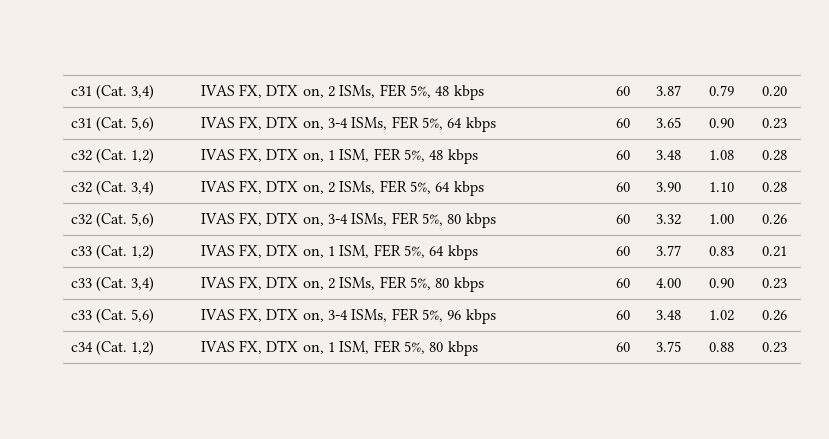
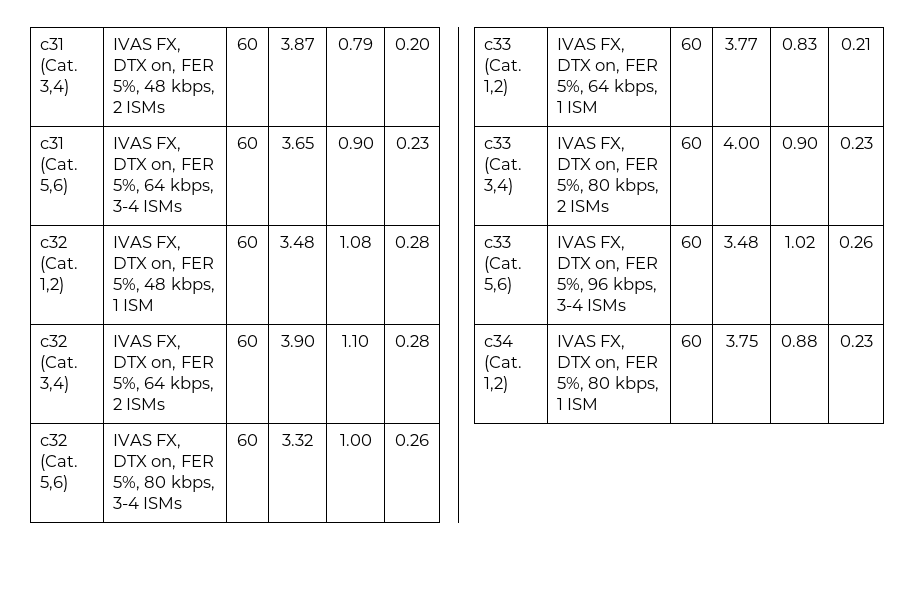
- c31 (Cat. 3,4) | IVAS FX, DTX on, 2 ISMs, FER 5%, 48 kbps | 60 | 3.87 | 0.79 | 0.20
+ c31 (Cat. 3,4) | IVAS FX, DTX on, FER 5%, 48 kbps, 2 ISMs | 60 | 3.87 | 0.79 | 0.20
- c31 (Cat. 5,6) | IVAS FX, DTX on, 3-4 ISMs, FER 5%, 64 kbps | 60 | 3.65 | 0.90 | 0.23
+ c31 (Cat. 5,6) | IVAS FX, DTX on, FER 5%, 64 kbps, 3-4 ISMs | 60 | 3.65 | 0.90 | 0.23
- c32 (Cat. 1,2) | IVAS FX, DTX on, 1 ISM, FER 5%, 48 kbps | 60 | 3.48 | 1.08 | 0.28
+ c32 (Cat. 1,2) | IVAS FX, DTX on, FER 5%, 48 kbps, 1 ISM | 60 | 3.48 | 1.08 | 0.28
- c32 (Cat. 3,4) | IVAS FX, DTX on, 2 ISMs, FER 5%, 64 kbps | 60 | 3.90 | 1.10 | 0.28
+ c32 (Cat. 3,4) | IVAS FX, DTX on, FER 5%, 64 kbps, 2 ISMs | 60 | 3.90 | 1.10 | 0.28
- c32 (Cat. 5,6) | IVAS FX, DTX on, 3-4 ISMs, FER 5%, 80 kbps | 60 | 3.32 | 1.00 | 0.26
+ c32 (Cat. 5,6) | IVAS FX, DTX on, FER 5%, 80 kbps, 3-4 ISMs | 60 | 3.32 | 1.00 | 0.26
- c33 (Cat. 1,2) | IVAS FX, DTX on, 1 ISM, FER 5%, 64 kbps | 60 | 3.77 | 0.83 | 0.21
+ c33 (Cat. 1,2) | IVAS FX, DTX on, FER 5%, 64 kbps, 1 ISM | 60 | 3.77 | 0.83 | 0.21
- c33 (Cat. 3,4) | IVAS FX, DTX on, 2 ISMs, FER 5%, 80 kbps | 60 | 4.00 | 0.90 | 0.23
+ c33 (Cat. 3,4) | IVAS FX, DTX on, FER 5%, 80 kbps, 2 ISMs | 60 | 4.00 | 0.90 | 0.23
- c33 (Cat. 5,6) | IVAS FX, DTX on, 3-4 ISMs, FER 5%, 96 kbps | 60 | 3.48 | 1.02 | 0.26
+ c33 (Cat. 5,6) | IVAS FX, DTX on, FER 5%, 96 kbps, 3-4 ISMs | 60 | 3.48 | 1.02 | 0.26
- c34 (Cat. 1,2) | IVAS FX, DTX on, 1 ISM, FER 5%, 80 kbps | 60 | 3.75 | 0.88 | 0.23
+ c34 (Cat. 1,2) | IVAS FX, DTX on, FER 5%, 80 kbps, 1 ISM | 60 | 3.75 | 0.88 | 0.23

